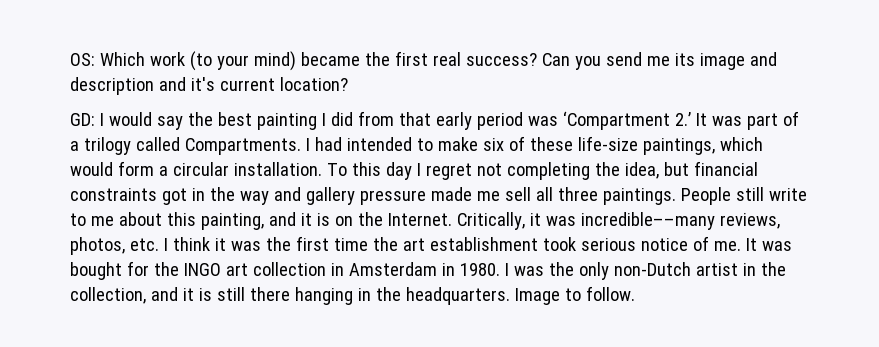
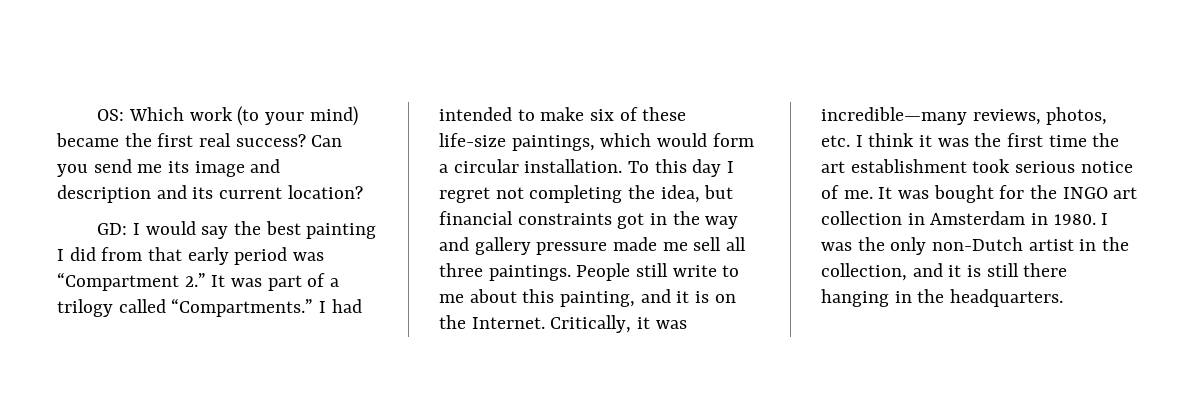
- Can you send me its image and description and it's current location?
+ Can you send me its image and description and its current location?
- GD: I would say the best painting I did from that early period was ‘Compartment 2.’ It was part of a trilogy called Compartments.
+ GD: I would say the best painting I did from that early period was “Compartment 2.” It was part of a trilogy called “Compartments.”
- Critically, it was incredible––many reviews, photos, etc. I think it was the first time the art establishment took serious notice of me.
+ Critically, it was incredible—many reviews, photos, etc. I think it was the first time the art establishment took serious notice of me.
- Image to follow.

